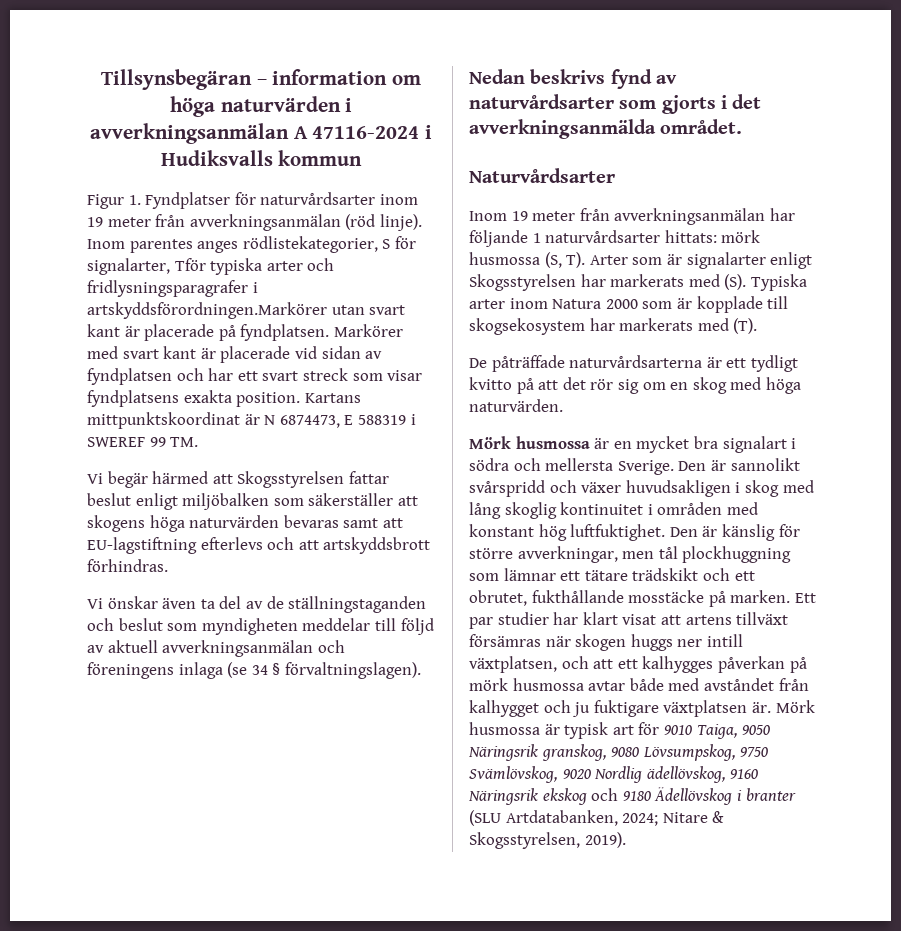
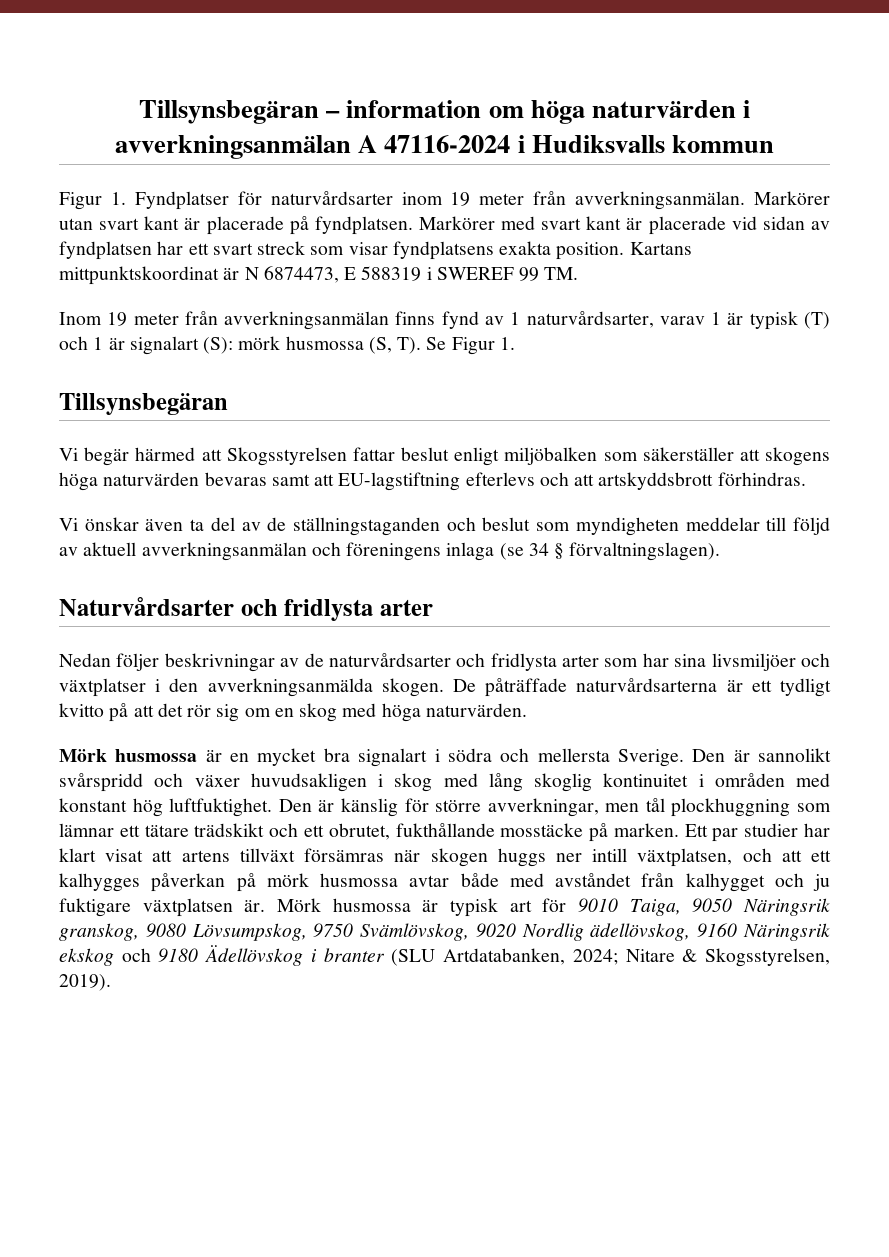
- Figur 1. Fyndplatser för naturvårdsarter inom 19 meter från avverkningsanmälan (röd linje). Inom parentes anges rödlistekategorier, S för signalarter, Tför typiska arter och fridlysningsparagrafer i artskyddsförordningen.Markörer utan svart kant är placerade på fyndplatsen.
+ Figur 1. Fyndplatser för naturvårdsarter inom 19 meter från avverkningsanmälan. Markörer utan svart kant är placerade på fyndplatsen.
- Markörer med svart kant är placerade vid sidan av fyndplatsen och har ett svart streck som visar fyndplatsens exakta position.
+ Markörer med svart kant är placerade vid sidan av fyndplatsen har ett svart streck som visar fyndplatsens exakta position.
+ Inom 19 meter från avverkningsanmälan finns fynd av 1 naturvårdsarter, varav 1 är typisk (T) och 1 är signalart (S): mörk husmossa (S, T). Se Figur 1.
+ Tillsynsbegäran
- Nedan beskrivs fynd av naturvårdsarter som gjorts i det avverkningsanmälda området.
- Naturvårdsarter
- Inom 19 meter från avverkningsanmälan har följande 1 naturvårdsarter hittats: mörk husmossa (S, T). Arter som är signalarter enligt Skogsstyrelsen har markerats med (S). Typiska arter inom Natura 2000 som är kopplade till skogsekosystem har markerats med (T).
- De påträffade naturvårdsarterna är ett tydligt kvitto på att det rör sig om en skog med höga naturvärden.
+ Naturvårdsarter och fridlysta arter
+ Nedan följer beskrivningar av de naturvårdsarter och fridlysta arter som har sina livsmiljöer och växtplatser i den avverkningsanmälda skogen. De påträffade naturvårdsarterna är ett tydligt kvitto på att det rör sig om en skog med höga naturvärden.

